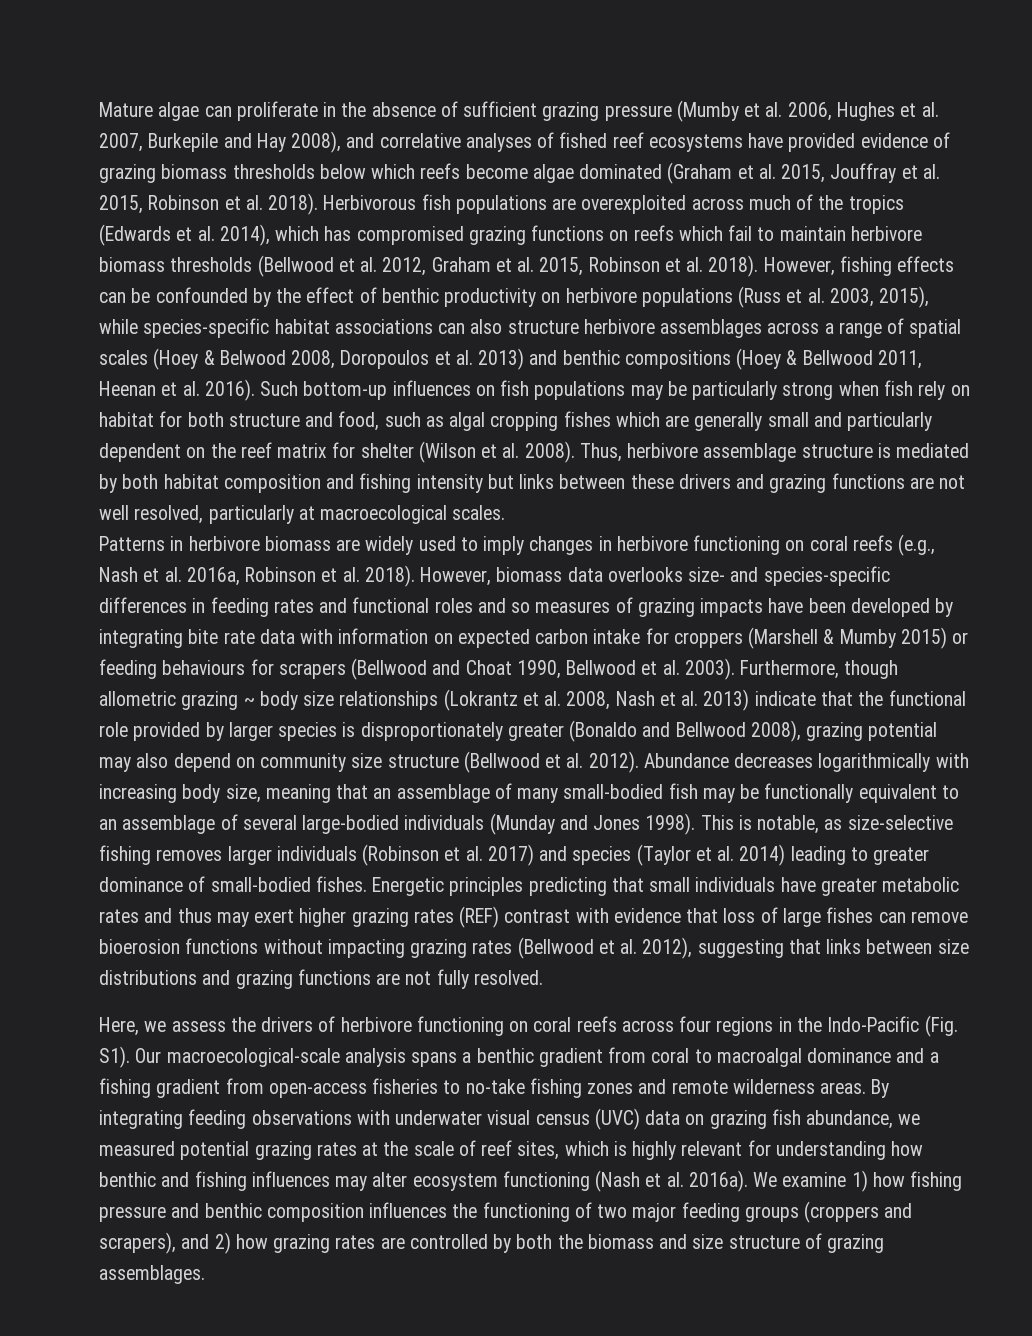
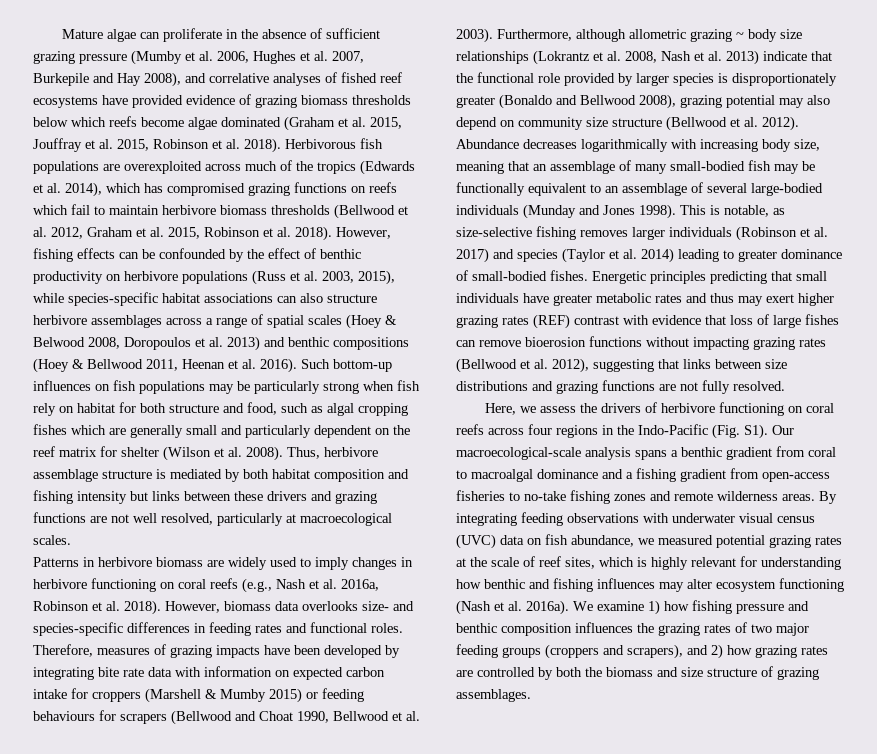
- However, biomass data overlooks size- and species-specific differences in feeding rates and functional roles and so measures of grazing impacts have been developed by integrating bite rate data with information on expected carbon intake for croppers (Marshell & Mumby 2015) or feeding behaviours for scrapers (Bellwood and Choat 1990, Bellwood et al. 2003).
+ However, biomass data overlooks size- and species-specific differences in feeding rates and functional roles. Therefore, measures of grazing impacts have been developed by integrating bite rate data with information on expected carbon intake for croppers (Marshell & Mumby 2015) or feeding behaviours for scrapers (Bellwood and Choat 1990, Bellwood et al. 2003).
- Furthermore, though allometric grazing ~ body size relationships (Lokrantz et al. 2008, Nash et al. 2013) indicate that the functional role provided by larger species is disproportionately greater (Bonaldo and Bellwood 2008), grazing potential may also depend on community size structure (Bellwood et al. 2012).
+ Furthermore, although allometric grazing ~ body size relationships (Lokrantz et al. 2008, Nash et al. 2013) indicate that the functional role provided by larger species is disproportionately greater (Bonaldo and Bellwood 2008), grazing potential may also depend on community size structure (Bellwood et al. 2012).
- By integrating feeding observations with underwater visual census (UVC) data on grazing fish abundance, we measured potential grazing rates at the scale of reef sites, which is highly relevant for understanding how benthic and fishing influences may alter ecosystem functioning (Nash et al. 2016a).
+ By integrating feeding observations with underwater visual census (UVC) data on fish abundance, we measured potential grazing rates at the scale of reef sites, which is highly relevant for understanding how benthic and fishing influences may alter ecosystem functioning (Nash et al. 2016a).
- We examine 1) how fishing pressure and benthic composition influences the functioning of two major feeding groups (croppers and scrapers), and 2) how grazing rates are controlled by both the biomass and size structure of grazing assemblages.
+ We examine 1) how fishing pressure and benthic composition influences the grazing rates of two major feeding groups (croppers and scrapers), and 2) how grazing rates are controlled by both the biomass and size structure of grazing assemblages.

